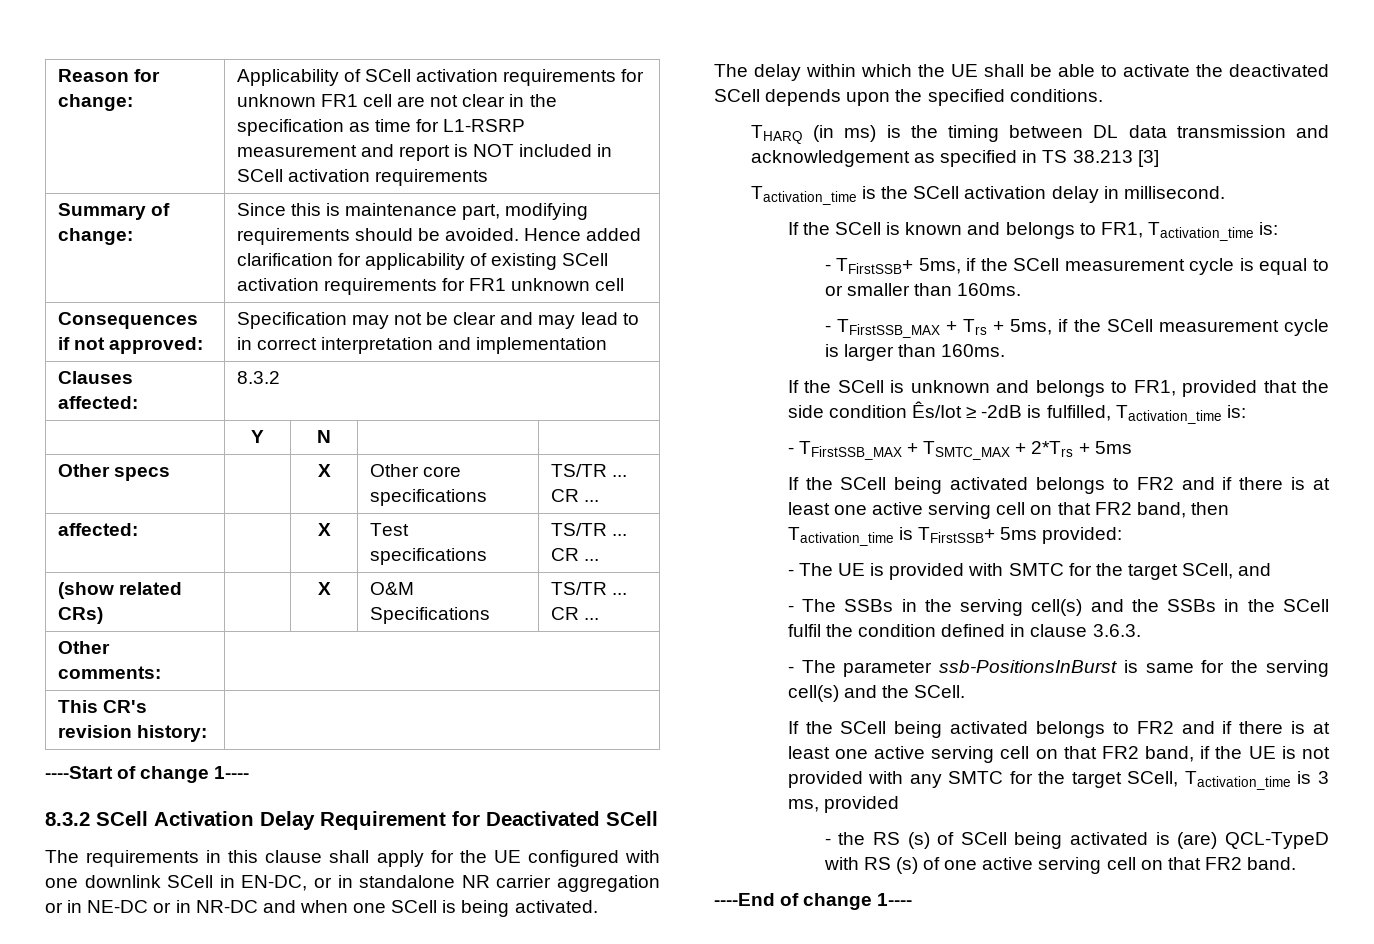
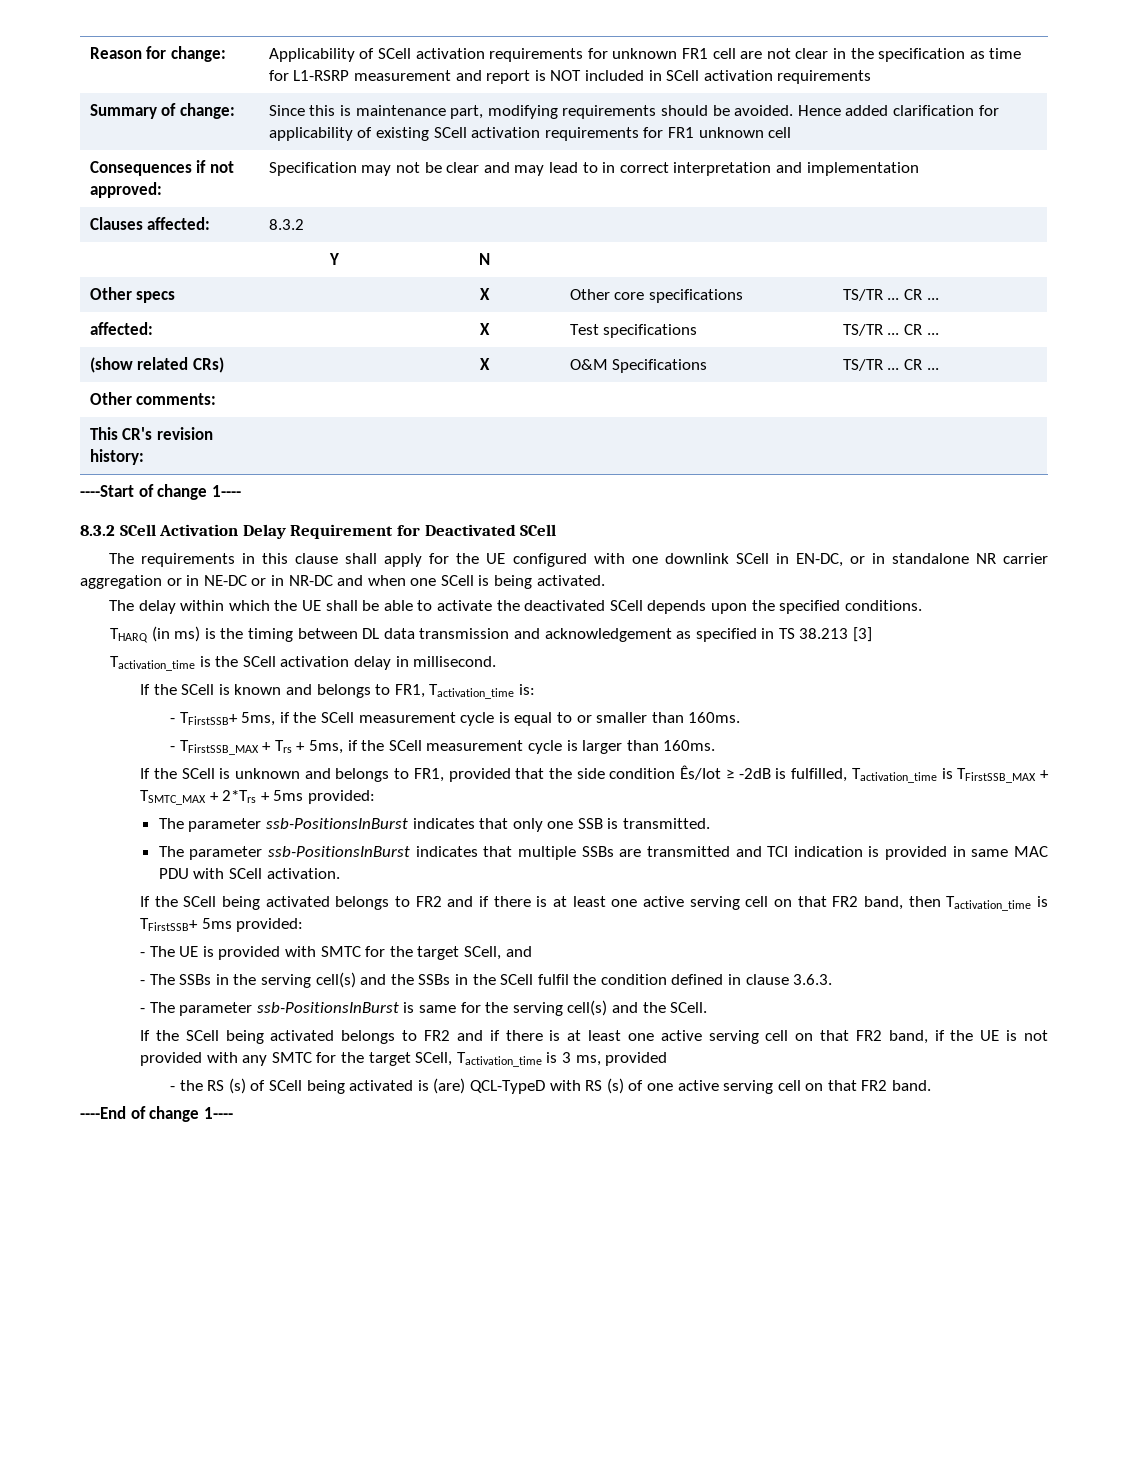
- If the SCell is unknown and belongs to FR1, provided that the side condition Ês/Iot ≥ -2dB is fulfilled, Tactivation_time is:
- - TFirstSSB_MAX + TSMTC_MAX + 2*Trs + 5ms
+ If the SCell is unknown and belongs to FR1, provided that the side condition Ês/Iot ≥ -2dB is fulfilled, Tactivation_time is TFirstSSB_MAX + TSMTC_MAX + 2*Trs + 5ms provided:
+ The parameter ssb-PositionsInBurst indicates that only one SSB is transmitted.
+ The parameter ssb-PositionsInBurst indicates that multiple SSBs are transmitted and TCI indication is provided in same MAC PDU with SCell activation.

